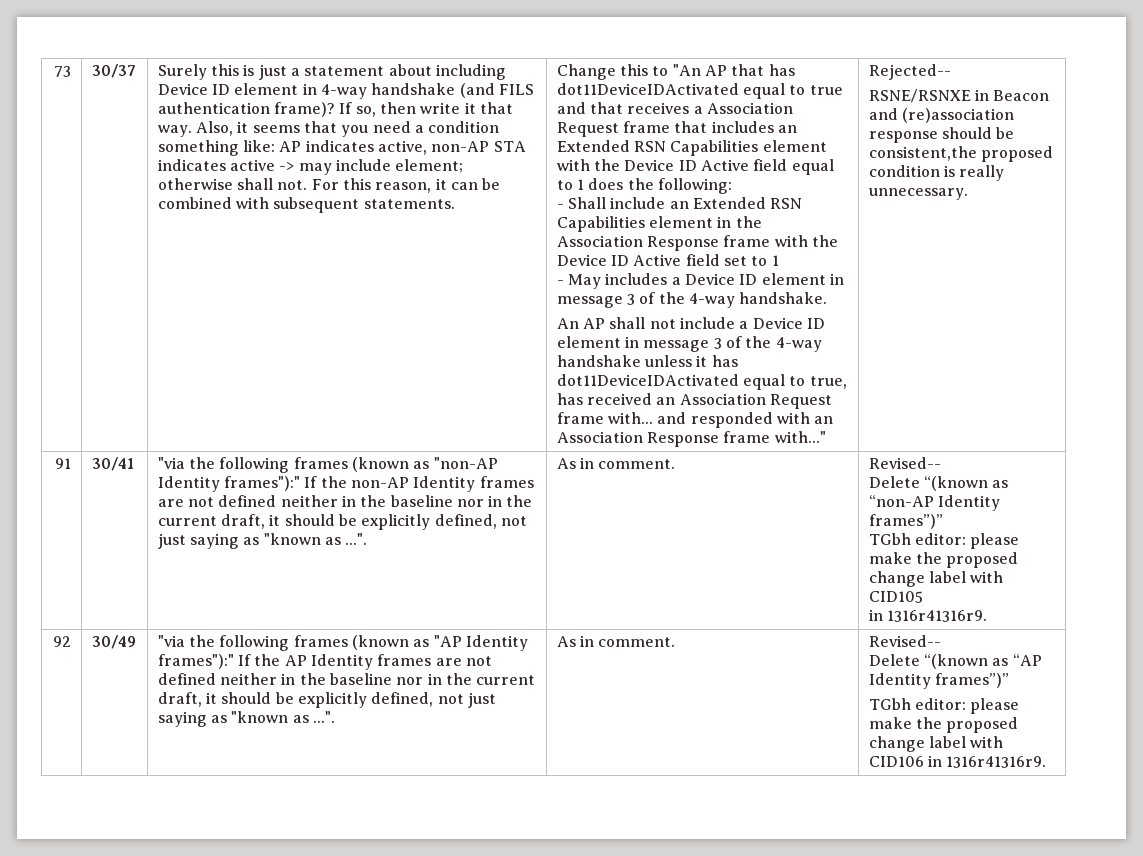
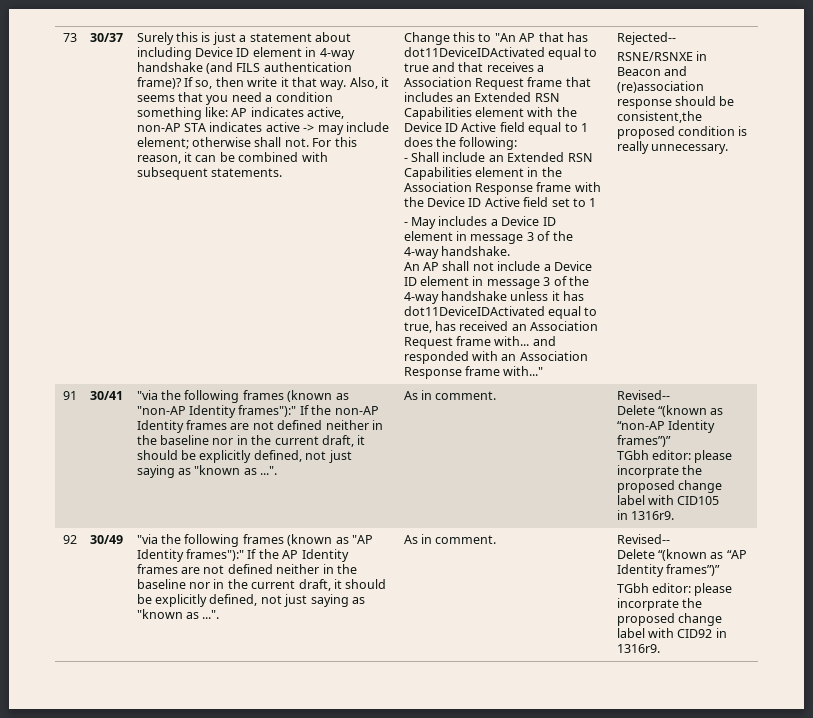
- TGbh editor: please make the proposed change label with CID105
- in 1316r41316r9.
+ TGbh editor: please incorprate the proposed change label with CID105
+ in 1316r9.
- TGbh editor: please make the proposed change label with CID106 in 1316r41316r9.
+ TGbh editor: please incorprate the proposed change label with CID92 in 1316r9.

